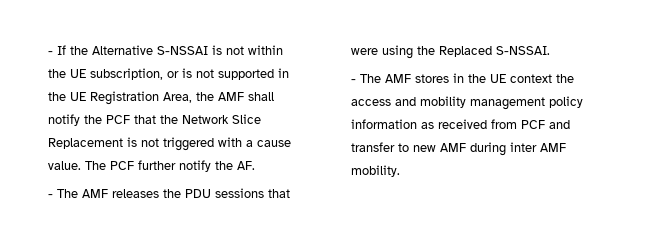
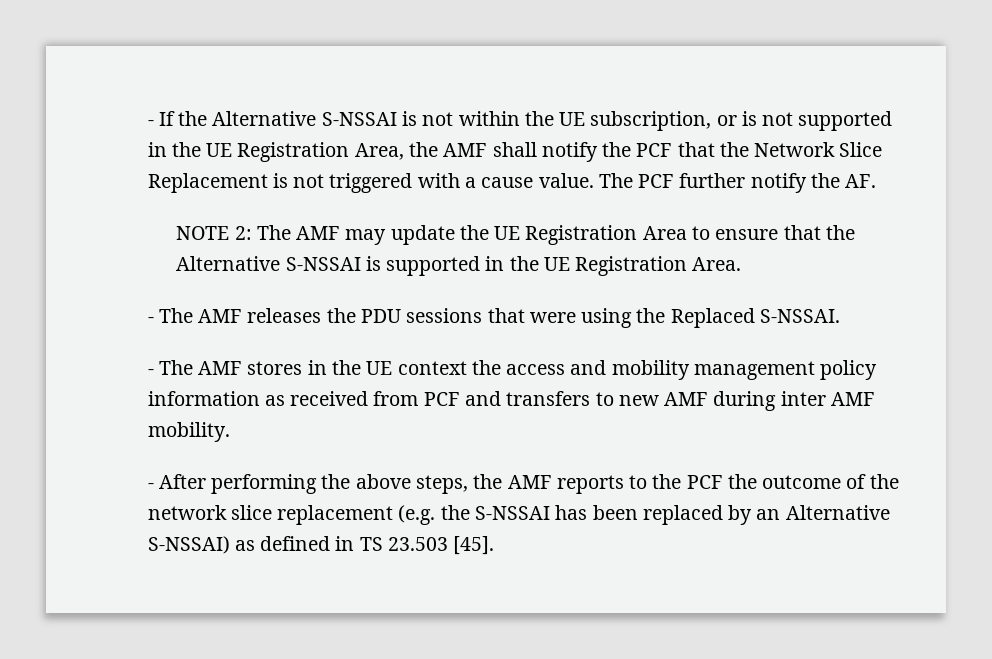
+ NOTE 2: The AMF may update the UE Registration Area to ensure that the Alternative S-NSSAI is supported in the UE Registration Area.
- - The AMF stores in the UE context the access and mobility management policy information as received from PCF and transfer to new AMF during inter AMF mobility.
+ - The AMF stores in the UE context the access and mobility management policy information as received from PCF and transfers to new AMF during inter AMF mobility.
+ - After performing the above steps, the AMF reports to the PCF the outcome of the network slice replacement (e.g. the S-NSSAI has been replaced by an Alternative S-NSSAI) as defined in TS 23.503 [45].

